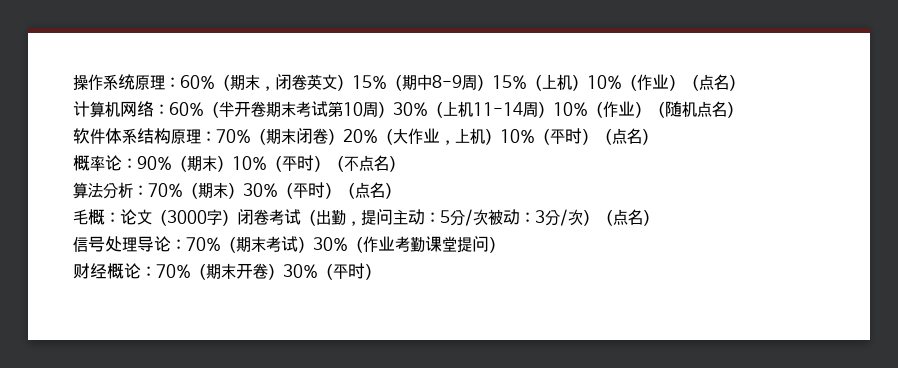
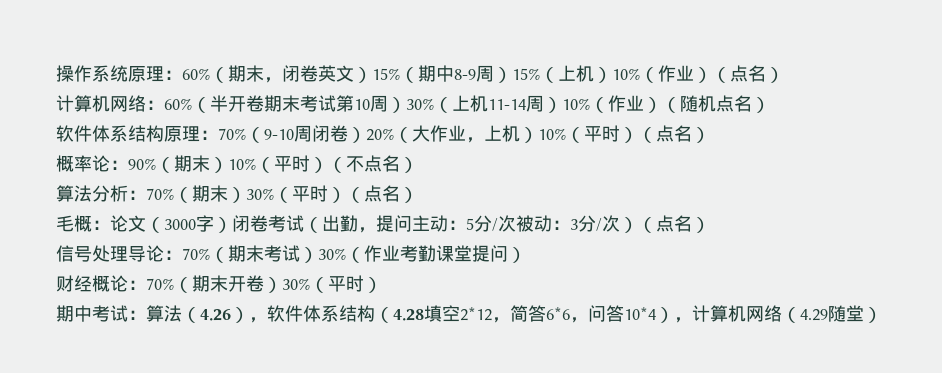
- 软件体系结构原理：70%（期末闭卷）20%（大作业，上机）10%（平时）（点名）
+ 软件体系结构原理：70%（9-10周闭卷）20%（大作业，上机）10%（平时）（点名）
+ 期中考试：算法（4.26），软件体系结构（4.28填空2*12，简答6*6，问答10*4），计算机网络（4.29随堂）

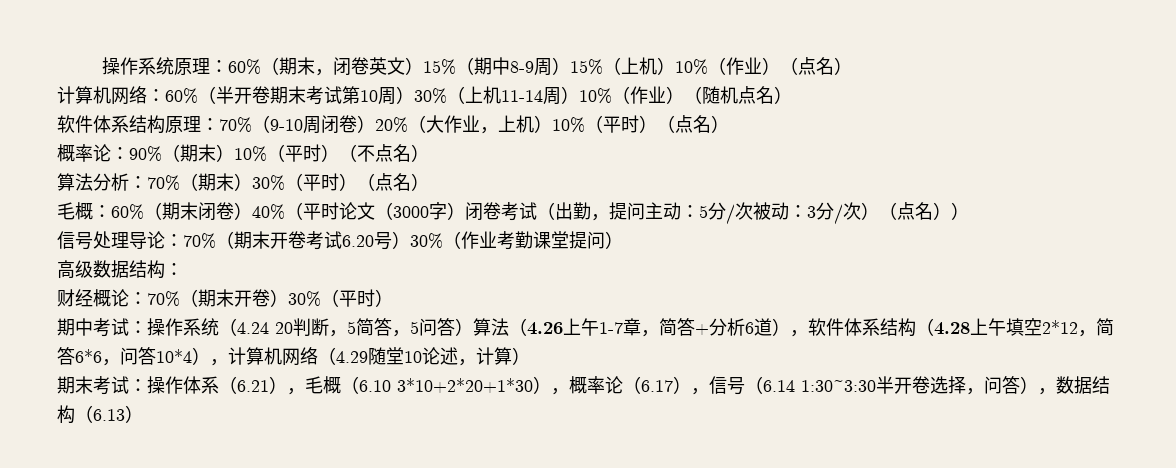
- 毛概：论文（3000字）闭卷考试（出勤，提问主动：5分/次被动：3分/次）（点名）
+ 毛概：60%（期末闭卷）40%（平时论文（3000字）闭卷考试（出勤，提问主动：5分/次被动：3分/次）（点名））
- 信号处理导论：70%（期末考试）30%（作业考勤课堂提问）
+ 信号处理导论：70%（期末开卷考试6.20号）30%（作业考勤课堂提问）
+ 高级数据结构：
- 期中考试：算法（4.26），软件体系结构（4.28填空2*12，简答6*6，问答10*4），计算机网络（4.29随堂）
+ 期中考试：操作系统（4.24 20判断，5简答，5问答）算法（4.26上午1-7章，简答+分析6道），软件体系结构（4.28上午填空2*12，简答6*6，问答10*4），计算机网络（4.29随堂10论述，计算）
+ 期末考试：操作体系（6.21），毛概（6.10 3*10+2*20+1*30），概率论（6.17），信号（6.14 1:30~3:30半开卷选择，问答），数据结构（6.13）

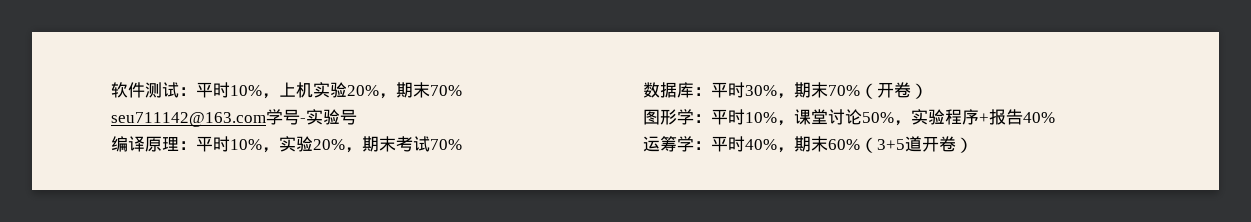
- 操作系统原理：60%（期末，闭卷英文）15%（期中8-9周）15%（上机）10%（作业）（点名）
- 计算机网络：60%（半开卷期末考试第10周）30%（上机11-14周）10%（作业）（随机点名）
- 软件体系结构原理：70%（9-10周闭卷）20%（大作业，上机）10%（平时）（点名）
- 概率论：90%（期末）10%（平时）（不点名）
- 算法分析：70%（期末）30%（平时）（点名）
- 毛概：60%（期末闭卷）40%（平时论文（3000字）闭卷考试（出勤，提问主动：5分/次被动：3分/次）（点名））
- 信号处理导论：70%（期末开卷考试6.20号）30%（作业考勤课堂提问）
- 高级数据结构：
- 财经概论：70%（期末开卷）30%（平时）
- 期中考试：操作系统（4.24 20判断，5简答，5问答）算法（4.26上午1-7章，简答+分析6道），软件体系结构（4.28上午填空2*12，简答6*6，问答10*4），计算机网络（4.29随堂10论述，计算）
- 期末考试：操作体系（6.21），毛概（6.10 3*10+2*20+1*30），概率论（6.17），信号（6.14 1:30~3:30半开卷选择，问答），数据结构（6.13）
+ 软件测试：平时10%，上机实验20%，期末70% seu711142@163.com学号-实验号
+ 编译原理：平时10%，实验20%，期末考试70%
+ 数据库：平时30%，期末70%（开卷）
+ 图形学：平时10%，课堂讨论50%，实验程序+报告40%
+ 运筹学：平时40%，期末60%（3+5道开卷）

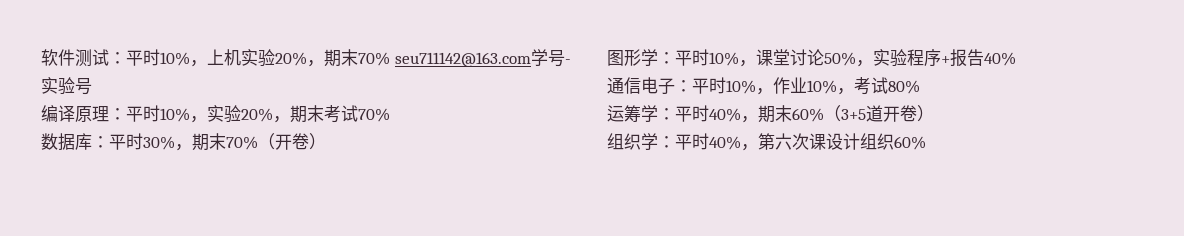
+ 通信电子：平时10%，作业10%，考试80%
+ 组织学：平时40%，第六次课设计组织60%

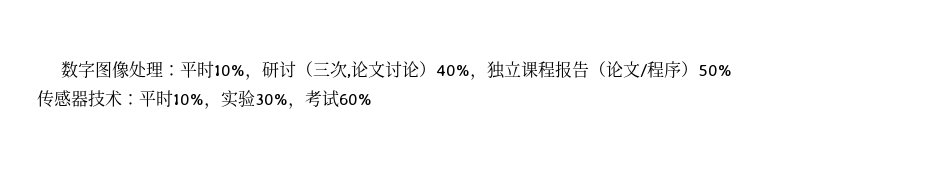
- 软件测试：平时10%，上机实验20%，期末70% seu711142@163.com学号-实验号
- 编译原理：平时10%，实验20%，期末考试70%
- 数据库：平时30%，期末70%（开卷）
- 图形学：平时10%，课堂讨论50%，实验程序+报告40%
- 通信电子：平时10%，作业10%，考试80%
- 运筹学：平时40%，期末60%（3+5道开卷）
- 组织学：平时40%，第六次课设计组织60%
+ 数字图像处理：平时10%，研讨（三次,论文讨论）40%，独立课程报告（论文/程序）50%
+ 传感器技术：平时10%，实验30%，考试60%

